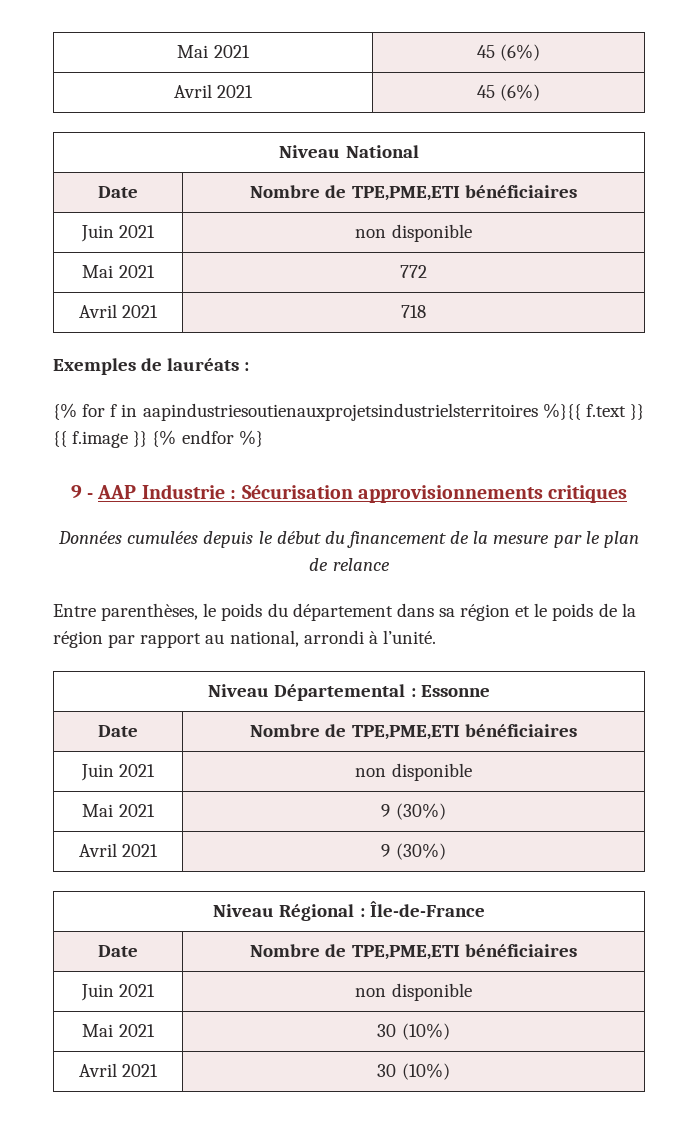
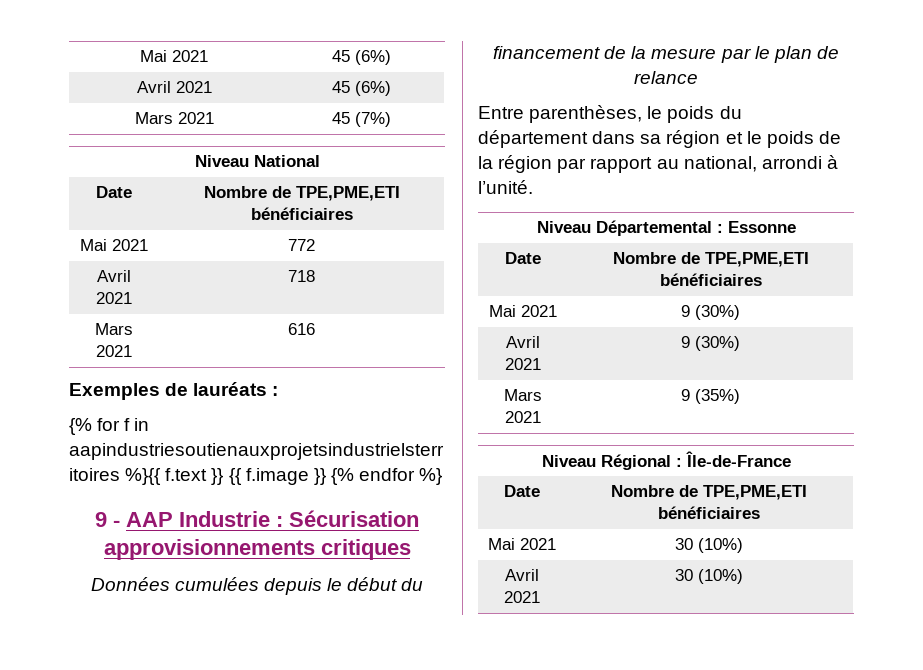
+ Mars 2021 | 45 (7%)
  Niveau National
  Date | Nombre de TPE,PME,ETI bénéficiaires
- Juin 2021 | non disponible
+ Mars 2021 | 616
  Niveau Départemental : Essonne
  Date | Nombre de TPE,PME,ETI bénéficiaires
- Juin 2021 | non disponible
+ Mars 2021 | 9 (35%)
  Niveau Régional : Île-de-France
  Date | Nombre de TPE,PME,ETI bénéficiaires
- Juin 2021 | non disponible

